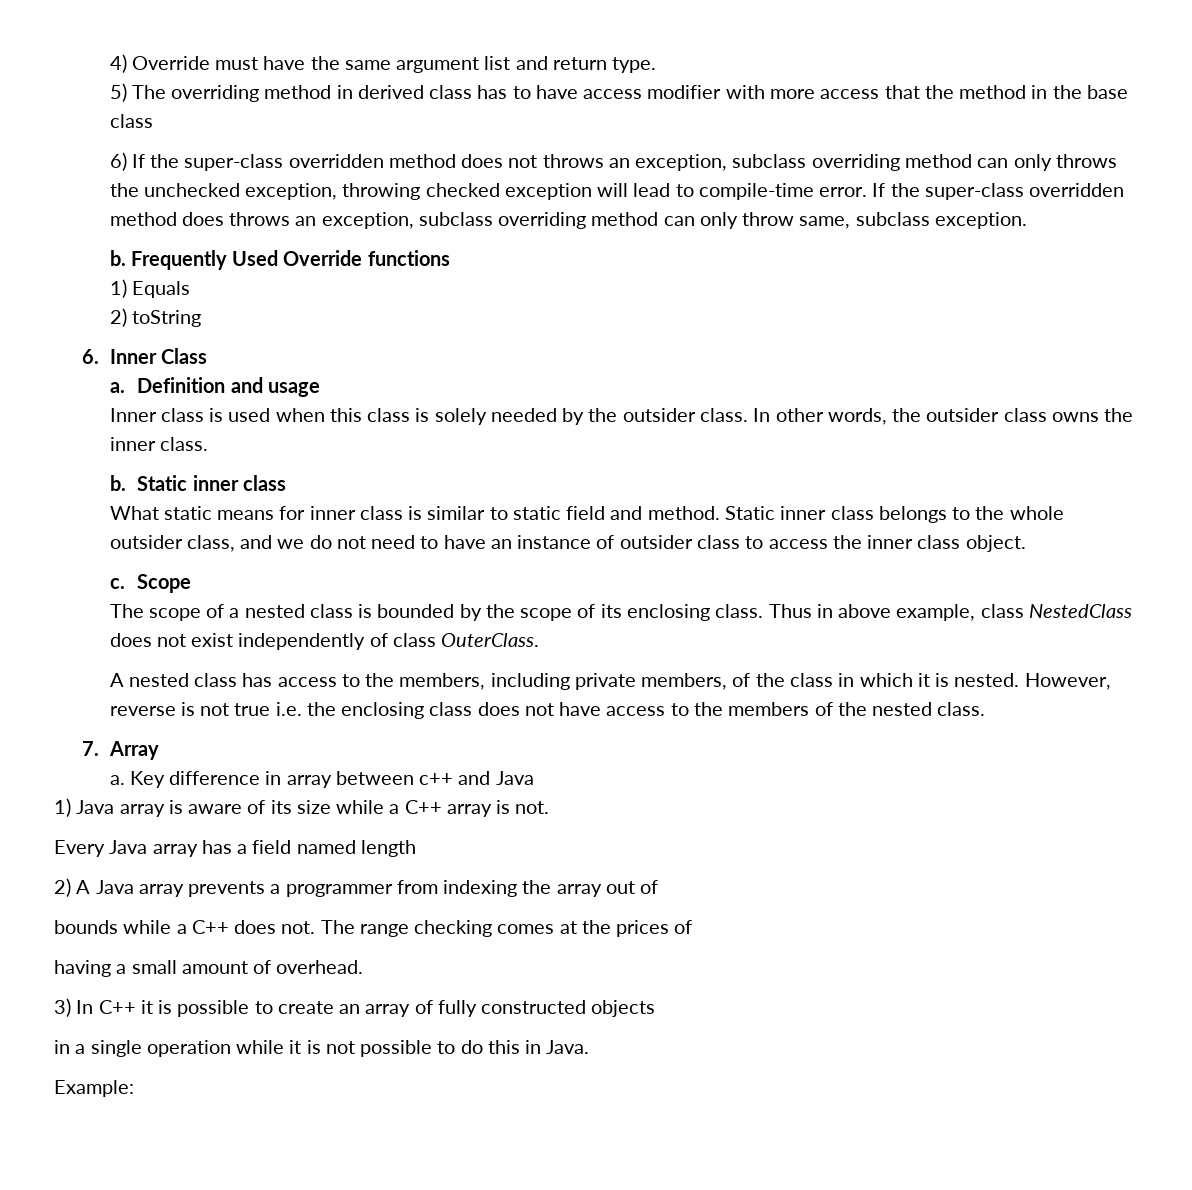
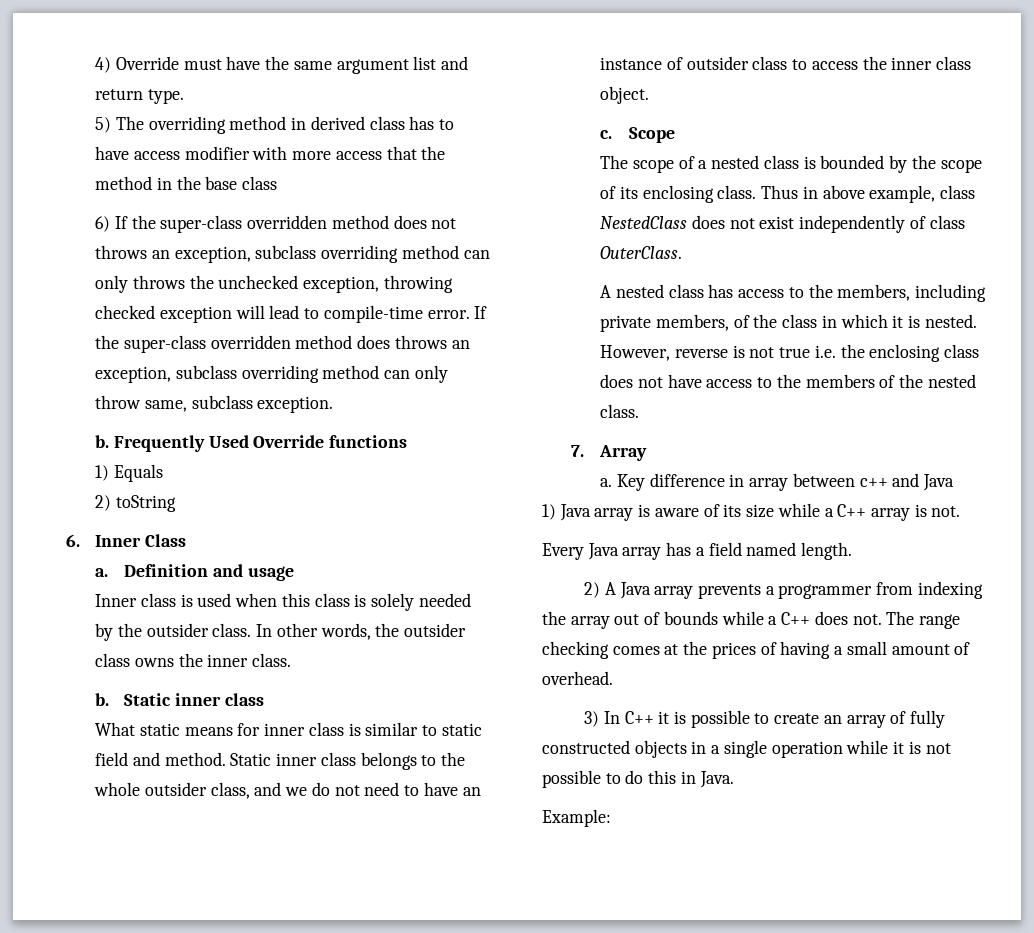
- Every Java array has a field named length
+ Every Java array has a field named length.
- 2) A Java array prevents a programmer from indexing the array out of
- bounds while a C++ does not.
+ 2) A Java array prevents a programmer from indexing the array out of bounds while a C++ does not.
- The range checking comes at the prices of
- having a small amount of overhead.
+ The range checking comes at the prices of having a small amount of overhead.
- 3) In C++ it is possible to create an array of fully constructed objects
- in a single operation while it is not possible to do this in Java.
+ 3) In C++ it is possible to create an array of fully constructed objects in a single operation while it is not possible to do this in Java.

